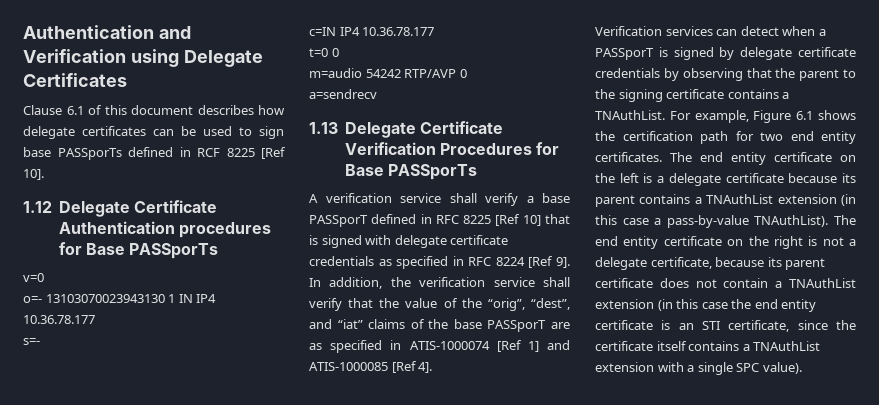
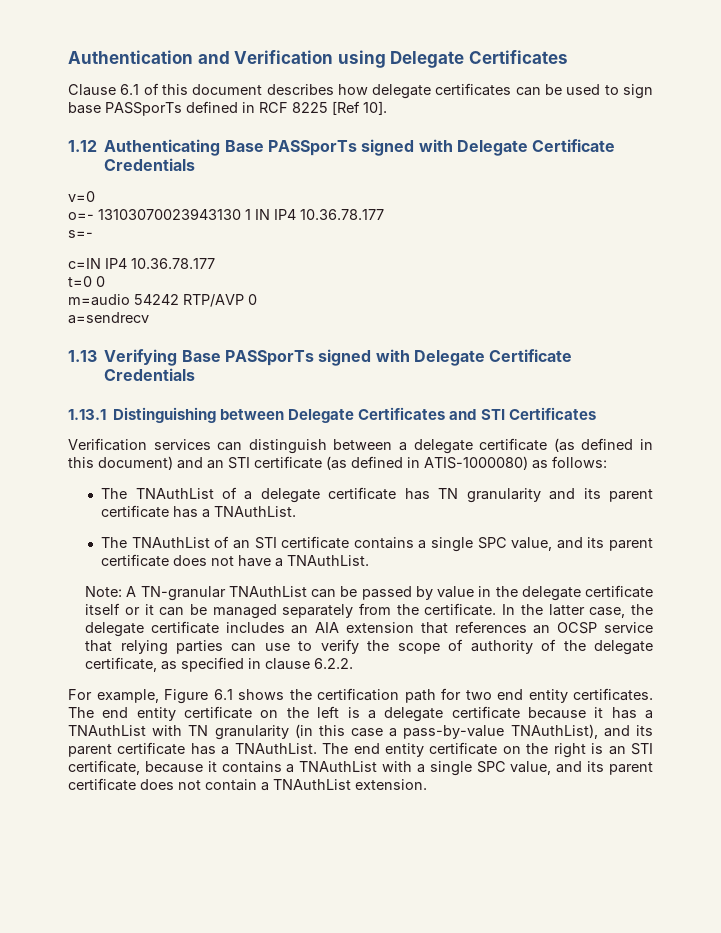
- 1.12 Delegate Certificate Authentication procedures for Base PASSporTs
+ 1.12 Authenticating Base PASSporTs signed with Delegate Certificate Credentials
- 1.13 Delegate Certificate Verification Procedures for Base PASSporTs
- A verification service shall verify a base PASSporT defined in RFC 8225 [Ref 10] that is signed with delegate certificate credentials as specified in RFC 8224 [Ref 9]. In addition, the verification service shall verify that the value of the “orig”, “dest”, and “iat” claims of the base PASSporT are as specified in ATIS-1000074 [Ref 1] and ATIS-1000085 [Ref 4].
- Verification services can detect when a PASSporT is signed by delegate certificate credentials by observing that the parent to the signing certificate contains a TNAuthList. For example, Figure 6.1 shows the certification path for two end entity certificates.
+ 1.13 Verifying Base PASSporTs signed with Delegate Certificate Credentials
+ 1.13.1 Distinguishing between Delegate Certificates and STI Certificates
+ Verification services can distinguish between a delegate certificate (as defined in this document) and an STI certificate (as defined in ATIS-1000080) as follows:
+ The TNAuthList of a delegate certificate has TN granularity and its parent certificate has a TNAuthList.
+ The TNAuthList of an STI certificate contains a single SPC value, and its parent certificate does not have a TNAuthList.
+ Note: A TN-granular TNAuthList can be passed by value in the delegate certificate itself or it can be managed separately from the certificate. In the latter case, the delegate certificate includes an AIA extension that references an OCSP service that relying parties can use to verify the scope of authority of the delegate certificate, as specified in clause 6.2.2.
+ For example, Figure 6.1 shows the certification path for two end entity certificates.
- The end entity certificate on the left is a delegate certificate because its parent contains a TNAuthList extension (in this case a pass-by-value TNAuthList).
+ The end entity certificate on the left is a delegate certificate because it has a TNAuthList with TN granularity (in this case a pass-by-value TNAuthList), and its parent certificate has a TNAuthList.
- The end entity certificate on the right is not a delegate certificate, because its parent certificate does not contain a TNAuthList extension (in this case the end entity certificate is an STI certificate, since the certificate itself contains a TNAuthList extension with a single SPC value).
+ The end entity certificate on the right is an STI certificate, because it contains a TNAuthList with a single SPC value, and its parent certificate does not contain a TNAuthList extension.

